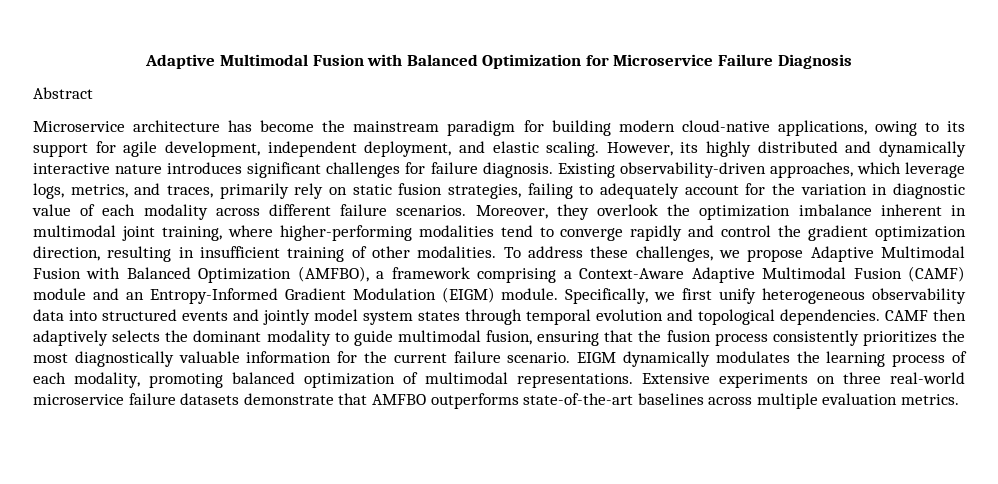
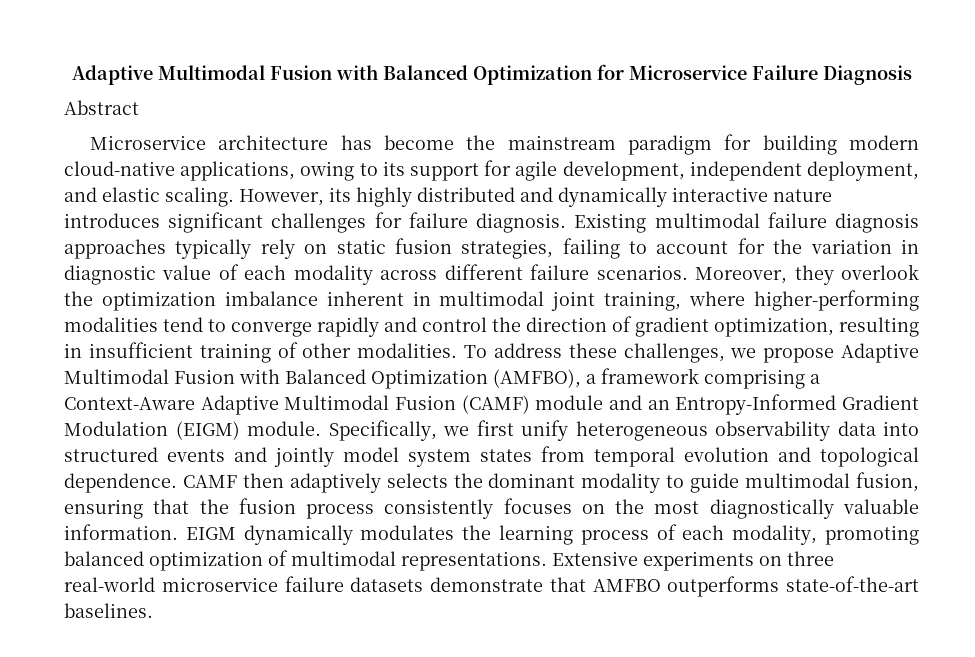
- Existing observability-driven approaches, which leverage logs, metrics, and traces, primarily rely on static fusion strategies, failing to adequately account for the variation in diagnostic value of each modality across different failure scenarios.
+ Existing multimodal failure diagnosis approaches typically rely on static fusion strategies, failing to account for the variation in diagnostic value of each modality across different failure scenarios.
- Moreover, they overlook the optimization imbalance inherent in multimodal joint training, where higher-performing modalities tend to converge rapidly and control the gradient optimization direction, resulting in insufficient training of other modalities.
+ Moreover, they overlook the optimization imbalance inherent in multimodal joint training, where higher-performing modalities tend to converge rapidly and control the direction of gradient optimization, resulting in insufficient training of other modalities.
- Specifically, we first unify heterogeneous observability data into structured events and jointly model system states through temporal evolution and topological dependencies.
+ Specifically, we first unify heterogeneous observability data into structured events and jointly model system states from temporal evolution and topological dependence.
- CAMF then adaptively selects the dominant modality to guide multimodal fusion, ensuring that the fusion process consistently prioritizes the most diagnostically valuable information for the current failure scenario.
+ CAMF then adaptively selects the dominant modality to guide multimodal fusion, ensuring that the fusion process consistently focuses on the most diagnostically valuable information.
- Extensive experiments on three real-world microservice failure datasets demonstrate that AMFBO outperforms state-of-the-art baselines across multiple evaluation metrics.
+ Extensive experiments on three real-world microservice failure datasets demonstrate that AMFBO outperforms state-of-the-art baselines.

